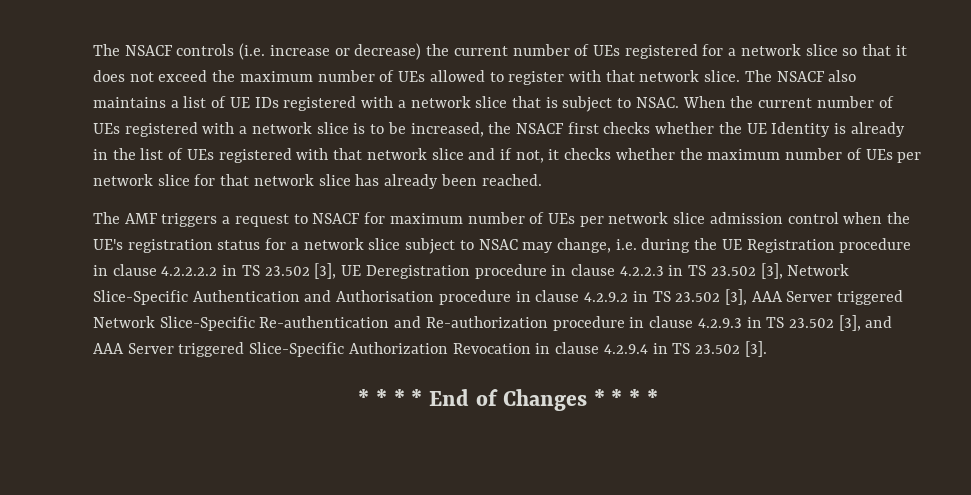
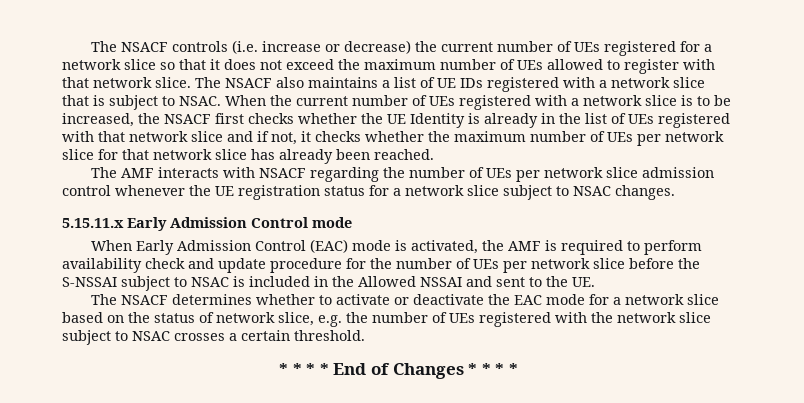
- The AMF triggers a request to NSACF for maximum number of UEs per network slice admission control when the UE's registration status for a network slice subject to NSAC may change, i.e. during the UE Registration procedure in clause 4.2.2.2.2 in TS 23.502 [3], UE Deregistration procedure in clause 4.2.2.3 in TS 23.502 [3], Network Slice-Specific Authentication and Authorisation procedure in clause 4.2.9.2 in TS 23.502 [3], AAA Server triggered Network Slice-Specific Re-authentication and Re-authorization procedure in clause 4.2.9.3 in TS 23.502 [3], and AAA Server triggered Slice-Specific Authorization Revocation in clause 4.2.9.4 in TS 23.502 [3].
+ The AMF interacts with NSACF regarding the number of UEs per network slice admission control whenever the UE registration status for a network slice subject to NSAC changes.
+ 5.15.11.x Early Admission Control mode
+ When Early Admission Control (EAC) mode is activated, the AMF is required to perform availability check and update procedure for the number of UEs per network slice before the S-NSSAI subject to NSAC is included in the Allowed NSSAI and sent to the UE.
+ The NSACF determines whether to activate or deactivate the EAC mode for a network slice based on the status of network slice, e.g. the number of UEs registered with the network slice subject to NSAC crosses a certain threshold.

